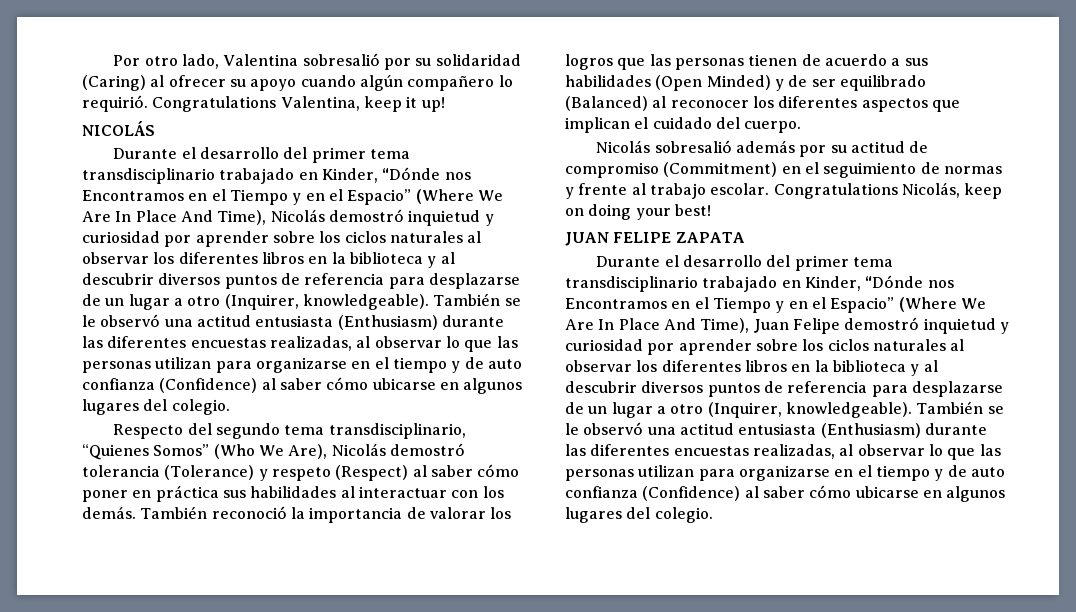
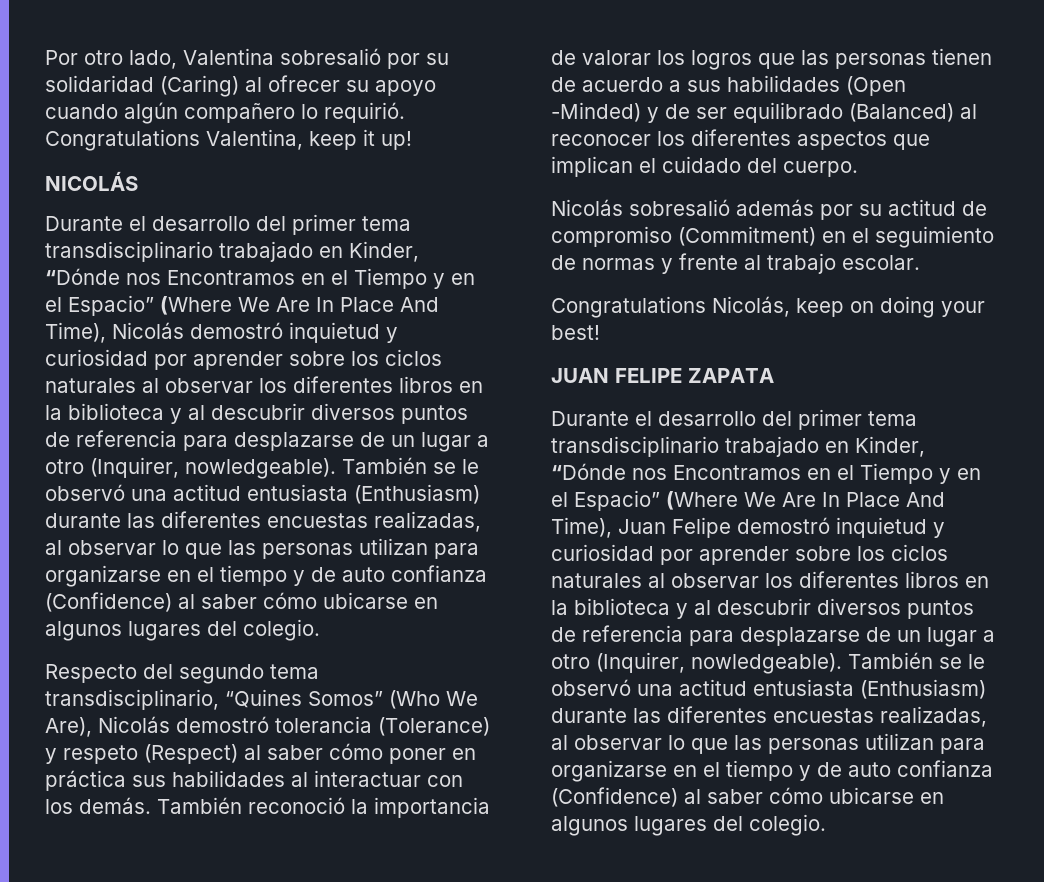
- Durante el desarrollo del primer tema transdisciplinario trabajado en Kinder, “Dónde nos Encontramos en el Tiempo y en el Espacio” (Where We Are In Place And Time), Nicolás demostró inquietud y curiosidad por aprender sobre los ciclos naturales al observar los diferentes libros en la biblioteca y al descubrir diversos puntos de referencia para desplazarse de un lugar a otro (Inquirer, knowledgeable).
+ Durante el desarrollo del primer tema transdisciplinario trabajado en Kinder, “Dónde nos Encontramos en el Tiempo y en el Espacio” (Where We Are In Place And Time), Nicolás demostró inquietud y curiosidad por aprender sobre los ciclos naturales al observar los diferentes libros en la biblioteca y al descubrir diversos puntos de referencia para desplazarse de un lugar a otro (Inquirer, nowledgeable).
- Respecto del segundo tema transdisciplinario, “Quienes Somos” (Who We Are), Nicolás demostró tolerancia (Tolerance) y respeto (Respect) al saber cómo poner en práctica sus habilidades al interactuar con los demás.
+ Respecto del segundo tema transdisciplinario, “Quines Somos” (Who We Are), Nicolás demostró tolerancia (Tolerance) y respeto (Respect) al saber cómo poner en práctica sus habilidades al interactuar con los demás.
- También reconoció la importancia de valorar los logros que las personas tienen de acuerdo a sus habilidades (Open Minded) y de ser equilibrado (Balanced) al reconocer los diferentes aspectos que implican el cuidado del cuerpo.
+ También reconoció la importancia de valorar los logros que las personas tienen de acuerdo a sus habilidades (Open -Minded) y de ser equilibrado (Balanced) al reconocer los diferentes aspectos que implican el cuidado del cuerpo.
- Nicolás sobresalió además por su actitud de compromiso (Commitment) en el seguimiento de normas y frente al trabajo escolar. Congratulations Nicolás, keep on doing your best!
+ Nicolás sobresalió además por su actitud de compromiso (Commitment) en el seguimiento de normas y frente al trabajo escolar.
+ Congratulations Nicolás, keep on doing your best!
- Durante el desarrollo del primer tema transdisciplinario trabajado en Kinder, “Dónde nos Encontramos en el Tiempo y en el Espacio” (Where We Are In Place And Time), Juan Felipe demostró inquietud y curiosidad por aprender sobre los ciclos naturales al observar los diferentes libros en la biblioteca y al descubrir diversos puntos de referencia para desplazarse de un lugar a otro (Inquirer, knowledgeable).
+ Durante el desarrollo del primer tema transdisciplinario trabajado en Kinder, “Dónde nos Encontramos en el Tiempo y en el Espacio” (Where We Are In Place And Time), Juan Felipe demostró inquietud y curiosidad por aprender sobre los ciclos naturales al observar los diferentes libros en la biblioteca y al descubrir diversos puntos de referencia para desplazarse de un lugar a otro (Inquirer, nowledgeable).

